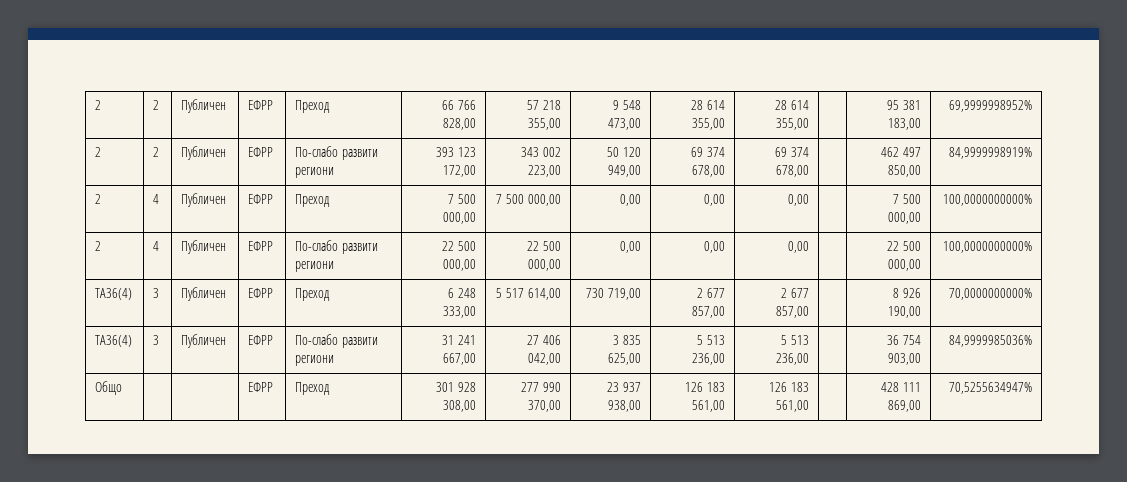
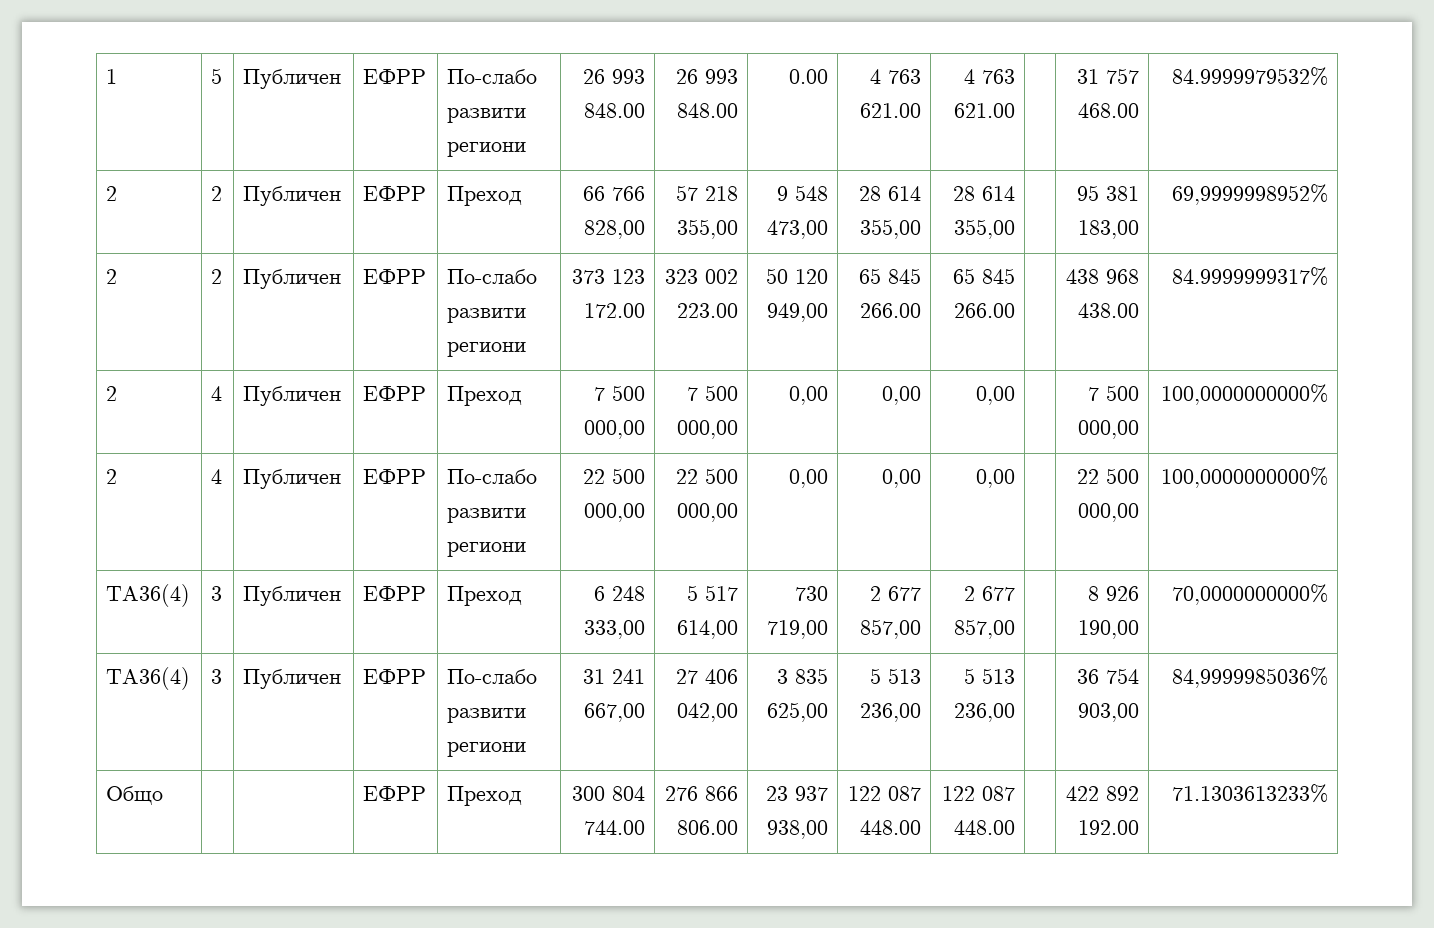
+ 1 | 5 | Публичен | ЕФРР | По-слабо развити региони | 26 993 848.00 | 26 993 848.00 | 0.00 | 4 763 621.00 | 4 763 621.00 | | 31 757 468.00 | 84.9999979532%
- 2 | 2 | Публичен | ЕФРР | По-слабо развити региони | 393 123 172,00 | 343 002 223,00 | 50 120 949,00 | 69 374 678,00 | 69 374 678,00 | | 462 497 850,00 | 84,9999998919%
+ 2 | 2 | Публичен | ЕФРР | По-слабо развити региони | 373 123 172.00 | 323 002 223.00 | 50 120 949,00 | 65 845 266.00 | 65 845 266.00 | | 438 968 438.00 | 84.9999999317%
- Общо | | | ЕФРР | Преход | 301 928 308,00 | 277 990 370,00 | 23 937 938,00 | 126 183 561,00 | 126 183 561,00 | | 428 111 869,00 | 70,5255634947%
+ Общо | | | ЕФРР | Преход | 300 804 744.00 | 276 866 806.00 | 23 937 938,00 | 122 087 448.00 | 122 087 448.00 | | 422 892 192.00 | 71.1303613233%

